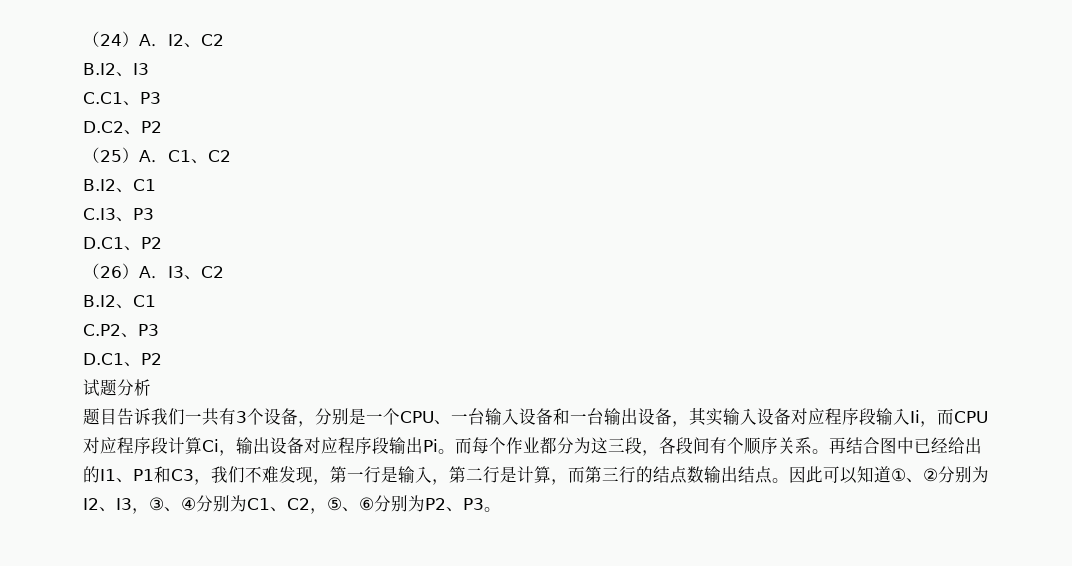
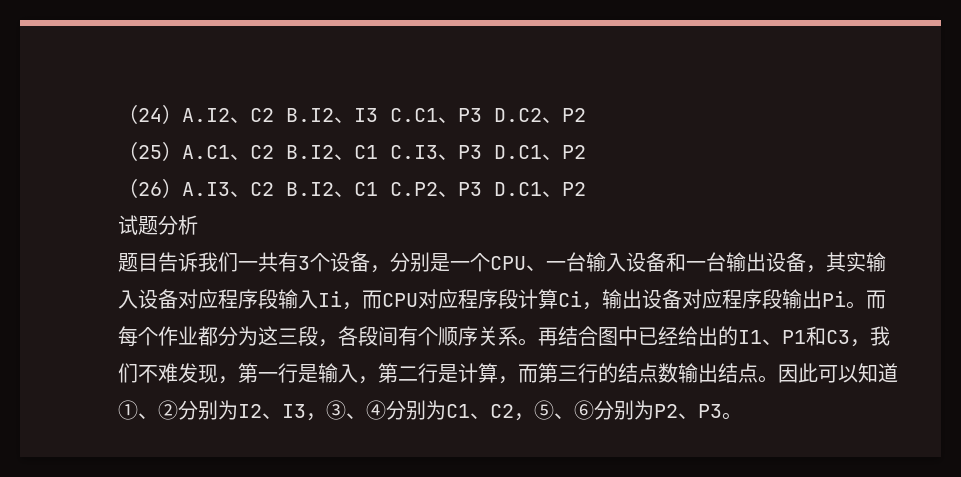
- （24）A．I2、C2
- B.I2、I3
- C.C1、P3
- D.C2、P2
+ （24）A.I2、C2 B.I2、I3 C.C1、P3 D.C2、P2
- （25）A．C1、C2
- B.I2、C1
- C.I3、P3
- D.C1、P2
+ （25）A.C1、C2 B.I2、C1 C.I3、P3 D.C1、P2
- （26）A．I3、C2
- B.I2、C1
- C.P2、P3
- D.C1、P2
+ （26）A.I3、C2 B.I2、C1 C.P2、P3 D.C1、P2

